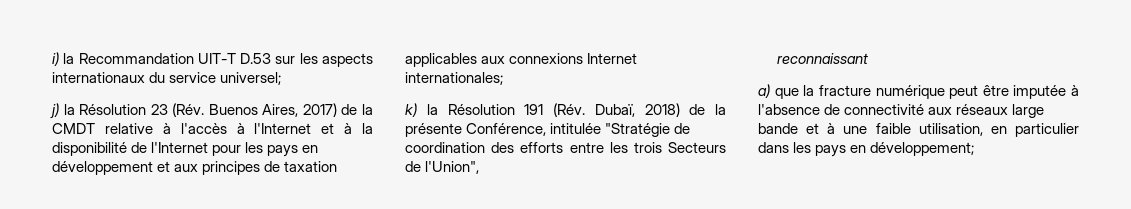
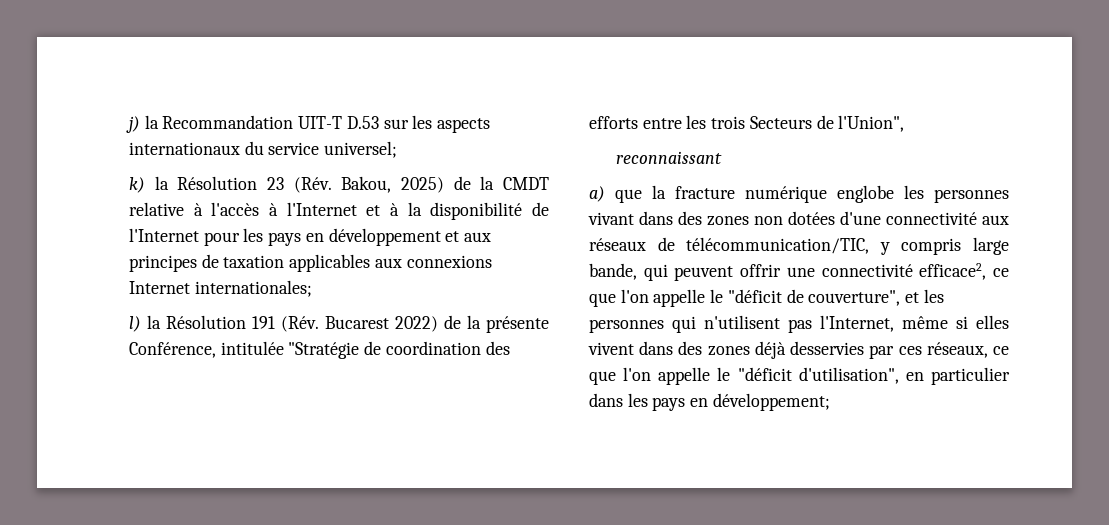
- i) la Recommandation UIT-T D.53 sur les aspects internationaux du service universel;
+ j) la Recommandation UIT-T D.53 sur les aspects internationaux du service universel;
- j) la Résolution 23 (Rév. Buenos Aires, 2017) de la CMDT relative à l'accès à l'Internet et à la disponibilité de l'Internet pour les pays en développement et aux principes de taxation applicables aux connexions Internet internationales;
+ k) la Résolution 23 (Rév. Bakou, 2025) de la CMDT relative à l'accès à l'Internet et à la disponibilité de l'Internet pour les pays en développement et aux principes de taxation applicables aux connexions Internet internationales;
- k) la Résolution 191 (Rév. Dubaï, 2018) de la présente Conférence, intitulée "Stratégie de coordination des efforts entre les trois Secteurs de l'Union",
+ l) la Résolution 191 (Rév. Bucarest 2022) de la présente Conférence, intitulée "Stratégie de coordination des efforts entre les trois Secteurs de l'Union",
- a) que la fracture numérique peut être imputée à l'absence de connectivité aux réseaux large bande et à une faible utilisation, en particulier dans les pays en développement;
+ a) que la fracture numérique englobe les personnes vivant dans des zones non dotées d'une connectivité aux réseaux de télécommunication/TIC, y compris large bande, qui peuvent offrir une connectivité efficace2, ce que l'on appelle le "déficit de couverture", et les personnes qui n'utilisent pas l'Internet, même si elles vivent dans des zones déjà desservies par ces réseaux, ce que l'on appelle le "déficit d'utilisation", en particulier dans les pays en développement;

